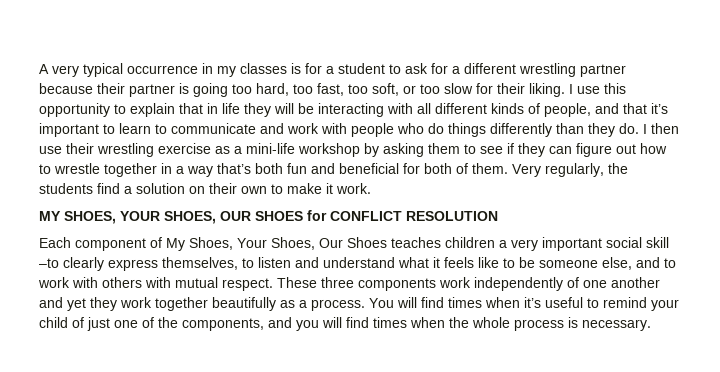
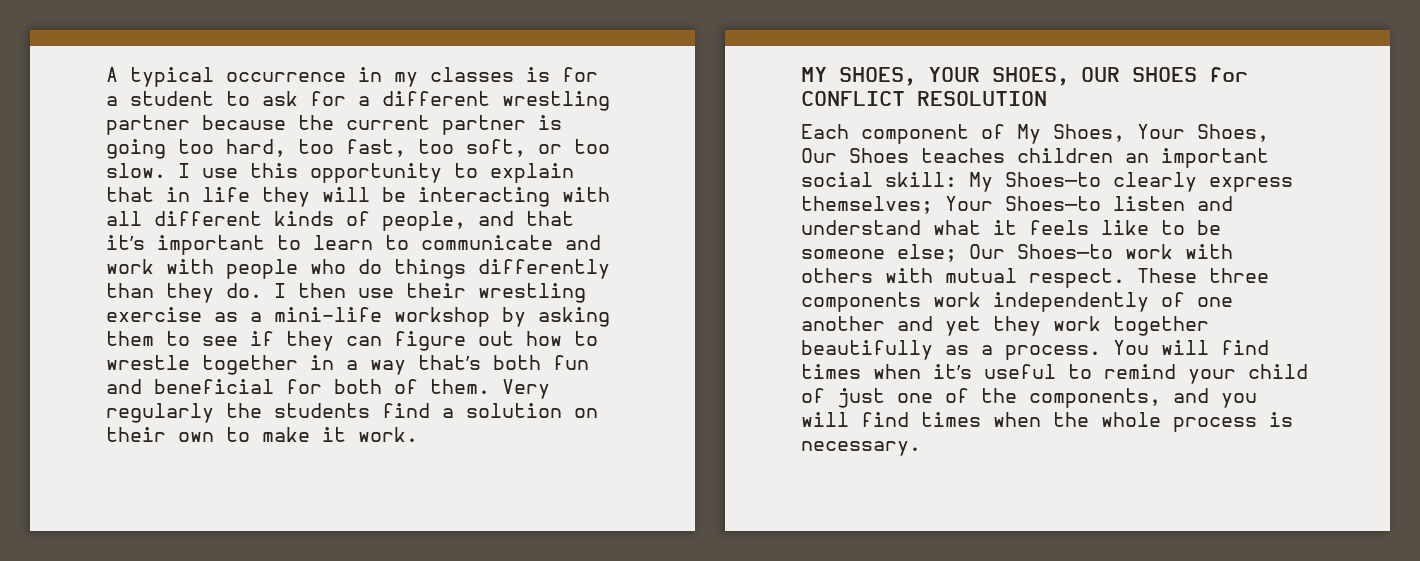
- A very typical occurrence in my classes is for a student to ask for a different wrestling partner because their partner is going too hard, too fast, too soft, or too slow for their liking.
+ A typical occurrence in my classes is for a student to ask for a different wrestling partner because the current partner is going too hard, too fast, too soft, or too slow.
- Very regularly, the students find a solution on their own to make it work.
+ Very regularly the students find a solution on their own to make it work.
- Each component of My Shoes, Your Shoes, Our Shoes teaches children a very important social skill –to clearly express themselves, to listen and understand what it feels like to be someone else, and to work with others with mutual respect.
+ Each component of My Shoes, Your Shoes, Our Shoes teaches children an important social skill: My Shoes—to clearly express themselves; Your Shoes—to listen and understand what it feels like to be someone else; Our Shoes—to work with others with mutual respect.

